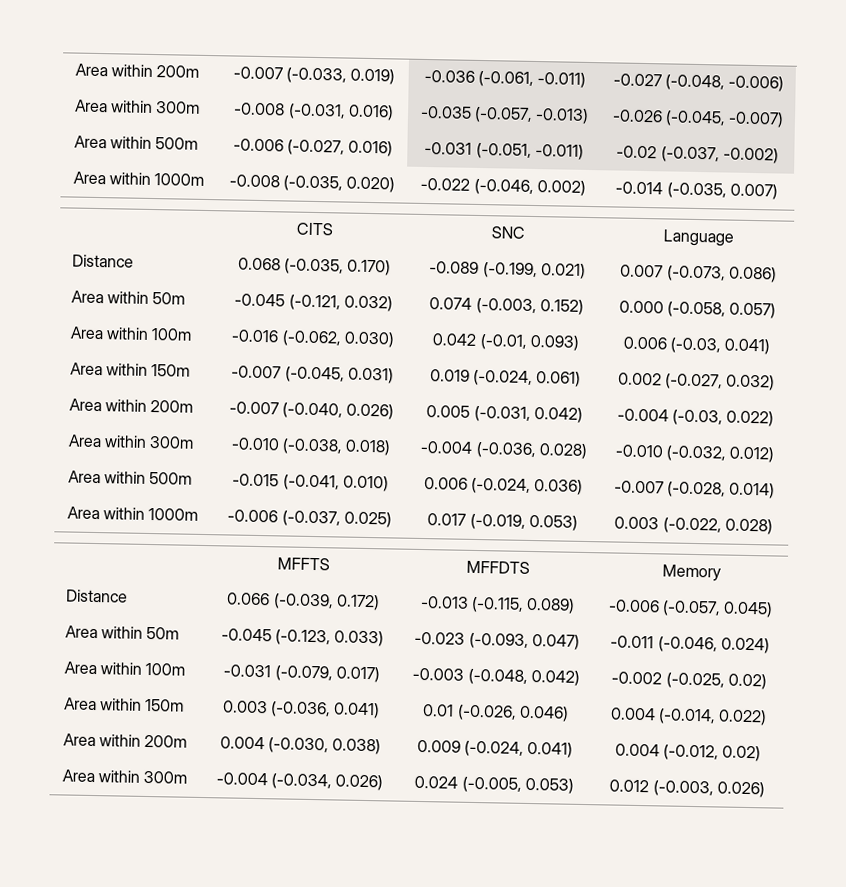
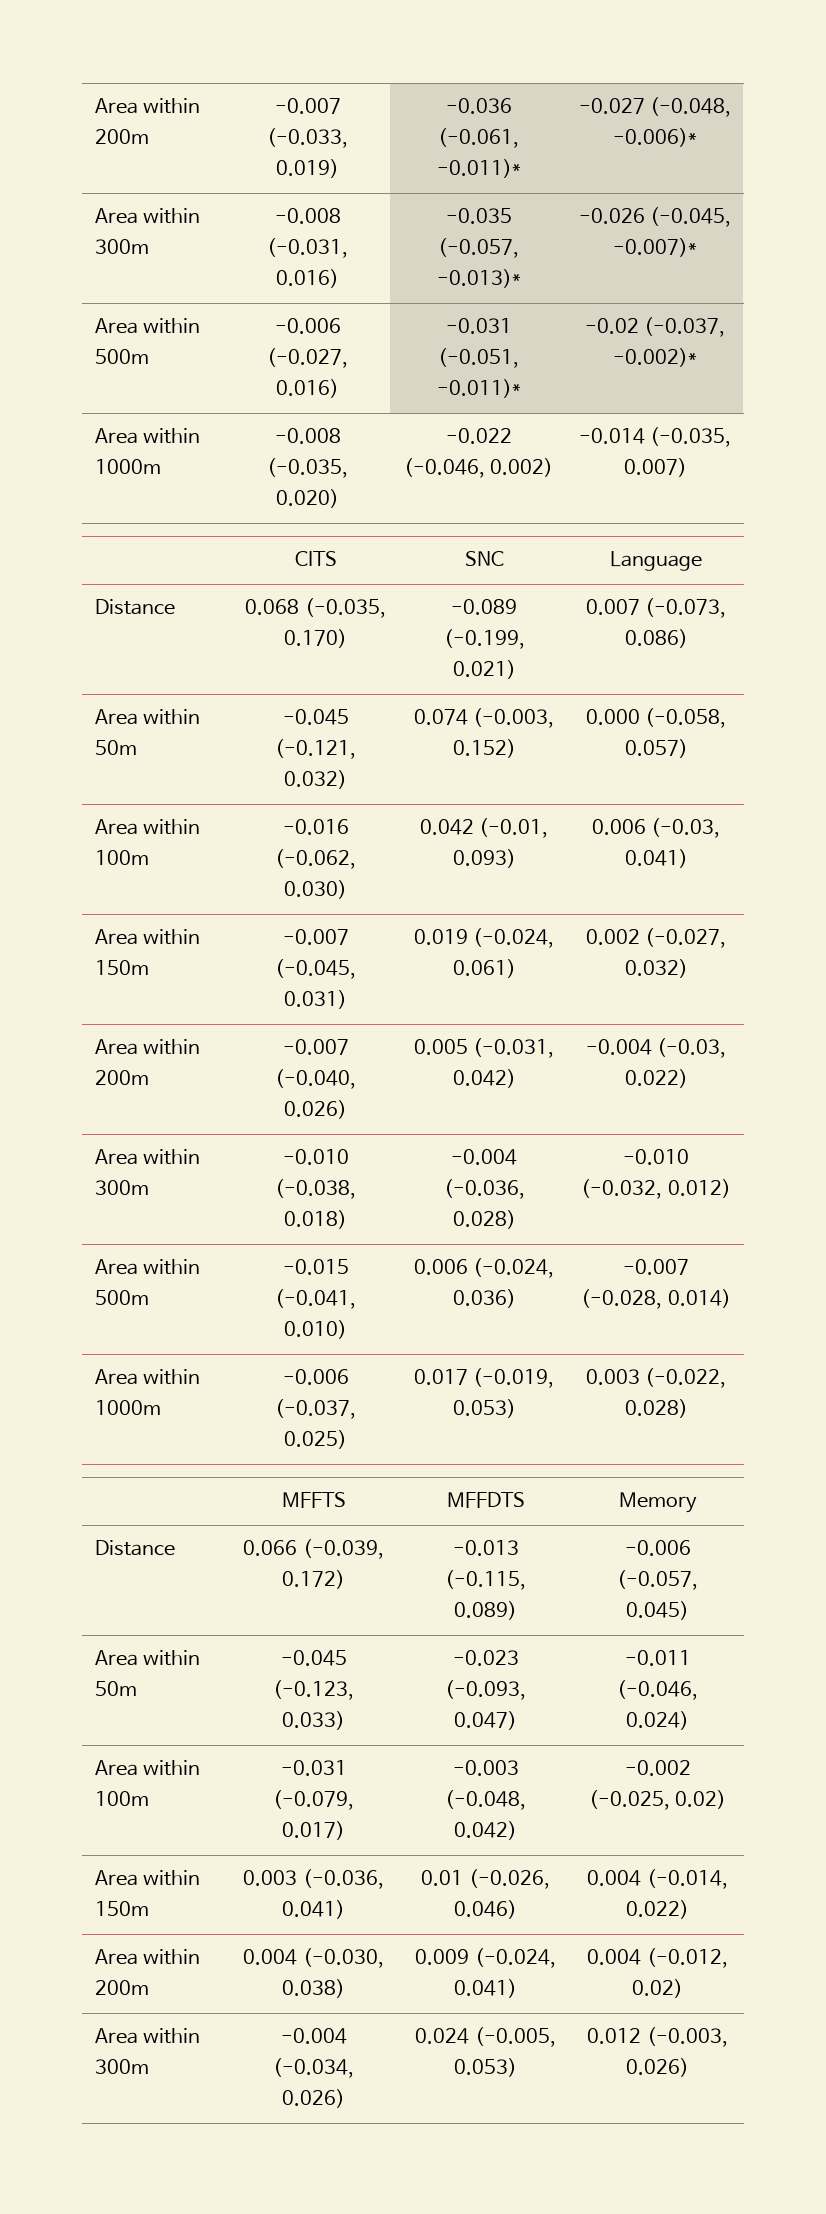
- Area within 200m | -0.007 (-0.033, 0.019) | -0.036 (-0.061, -0.011) | -0.027 (-0.048, -0.006)
+ Area within 200m | -0.007 (-0.033, 0.019) | -0.036 (-0.061, -0.011)* | -0.027 (-0.048, -0.006)*
- Area within 300m | -0.008 (-0.031, 0.016) | -0.035 (-0.057, -0.013) | -0.026 (-0.045, -0.007)
+ Area within 300m | -0.008 (-0.031, 0.016) | -0.035 (-0.057, -0.013)* | -0.026 (-0.045, -0.007)*
- Area within 500m | -0.006 (-0.027, 0.016) | -0.031 (-0.051, -0.011) | -0.02 (-0.037, -0.002)
+ Area within 500m | -0.006 (-0.027, 0.016) | -0.031 (-0.051, -0.011)* | -0.02 (-0.037, -0.002)*

